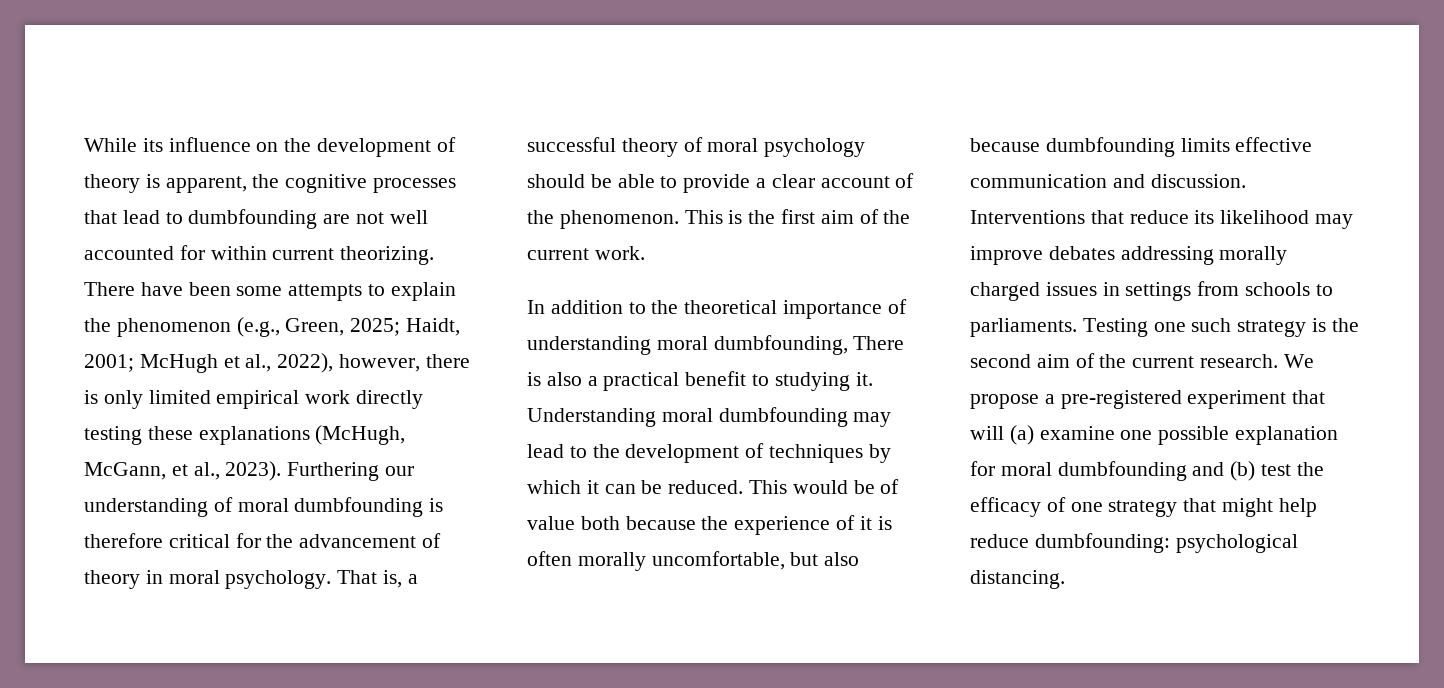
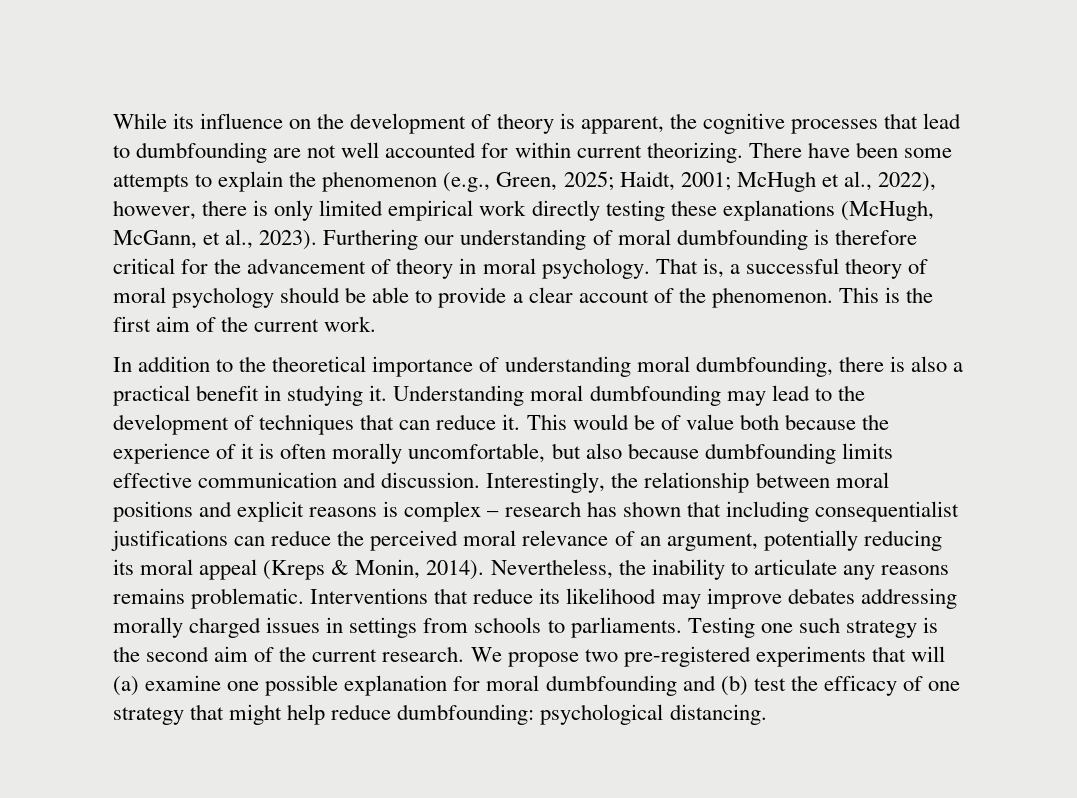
- In addition to the theoretical importance of understanding moral dumbfounding, There is also a practical benefit to studying it.
+ In addition to the theoretical importance of understanding moral dumbfounding, there is also a practical benefit in studying it.
- Understanding moral dumbfounding may lead to the development of techniques by which it can be reduced.
+ Understanding moral dumbfounding may lead to the development of techniques that can reduce it.
+ Interestingly, the relationship between moral positions and explicit reasons is complex – research has shown that including consequentialist justifications can reduce the perceived moral relevance of an argument, potentially reducing its moral appeal (Kreps & Monin, 2014). Nevertheless, the inability to articulate any reasons remains problematic.
- We propose a pre-registered experiment that will (a) examine one possible explanation for moral dumbfounding and (b) test the efficacy of one strategy that might help reduce dumbfounding: psychological distancing.
+ We propose two pre-registered experiments that will (a) examine one possible explanation for moral dumbfounding and (b) test the efficacy of one strategy that might help reduce dumbfounding: psychological distancing.

